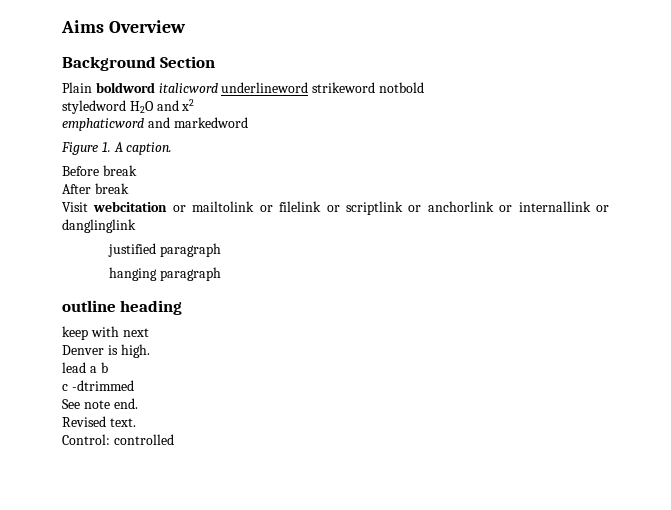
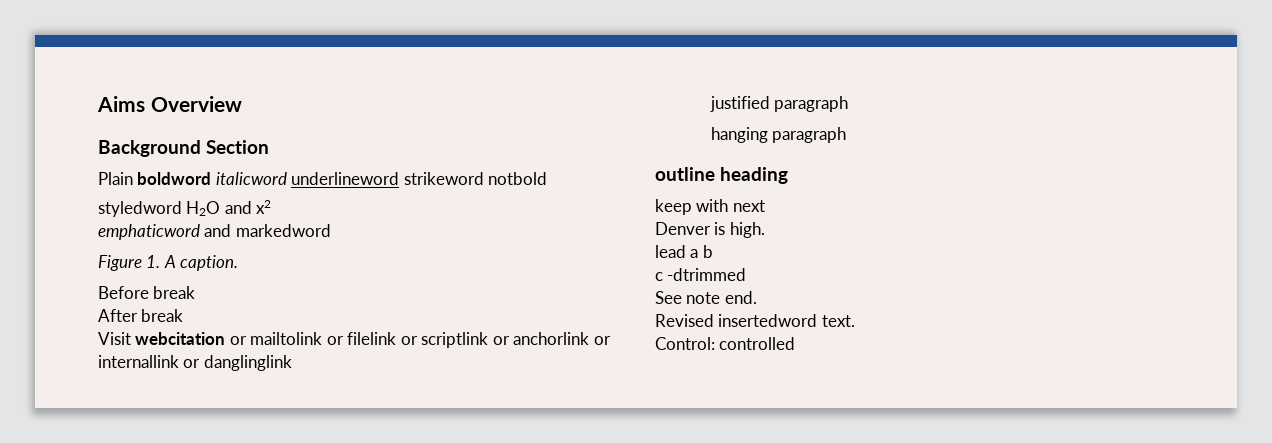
- Revised text.
+ Revised insertedword text.

